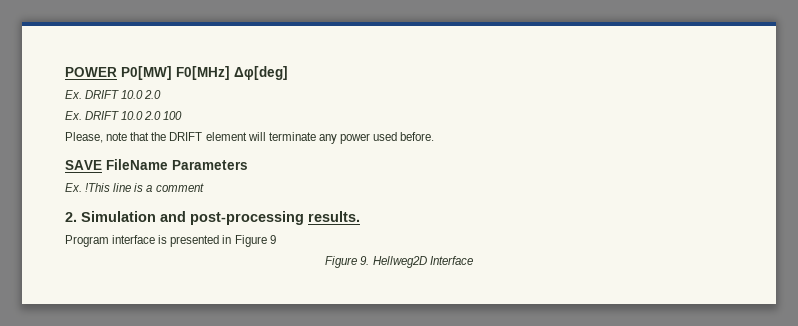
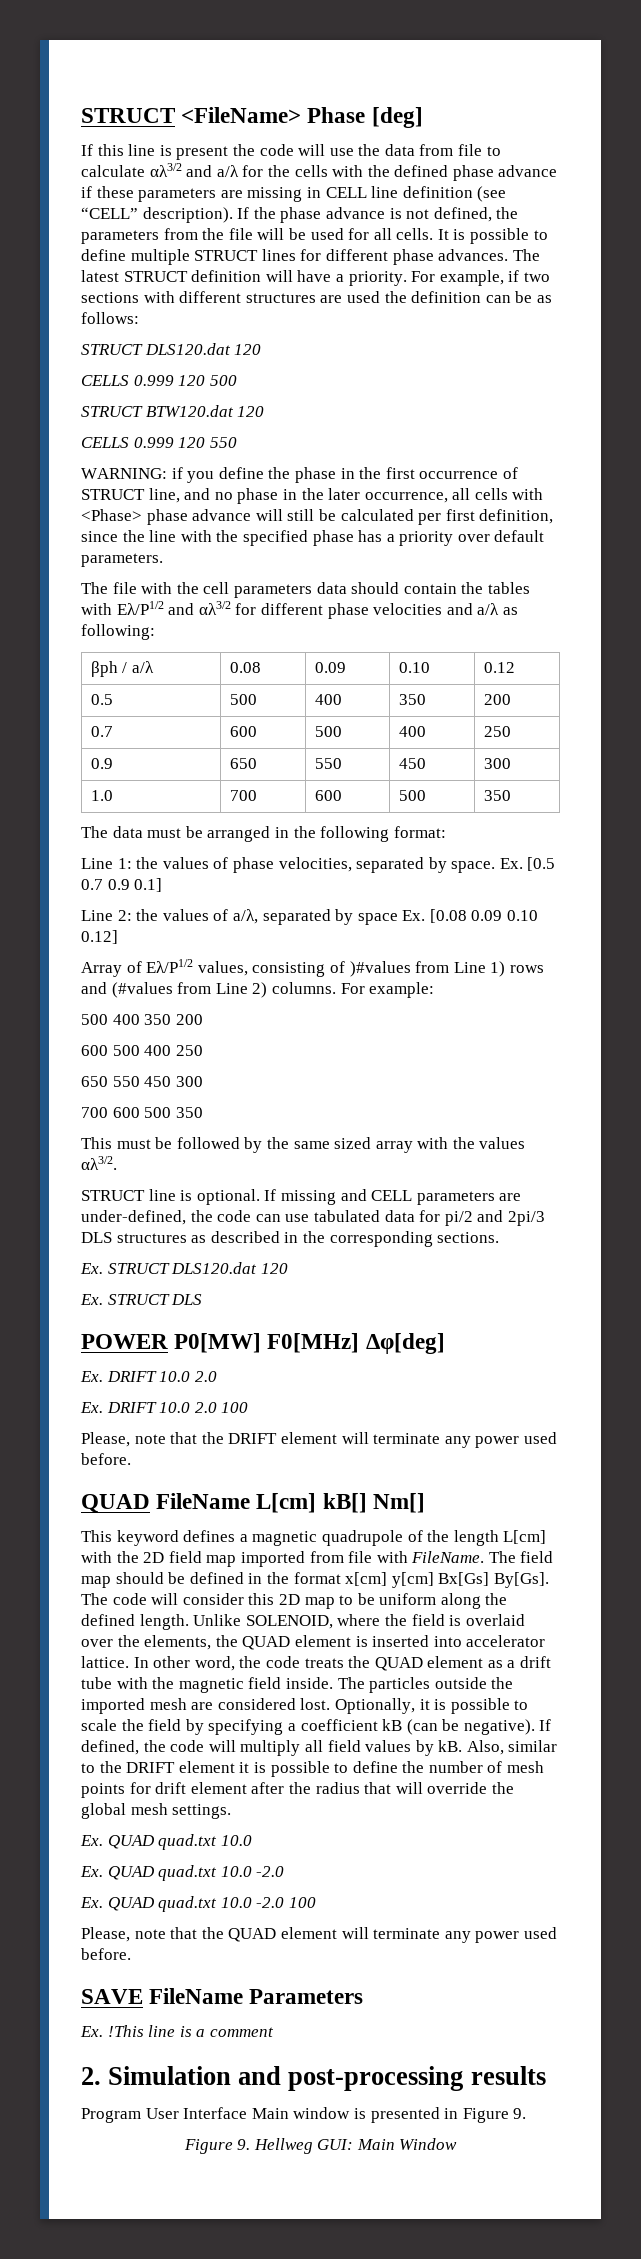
+ STRUCT <FileName> Phase [deg]
+ If this line is present the code will use the data from file to calculate αλ3/2 and a/λ for the cells with the defined phase advance if these parameters are missing in CELL line definition (see “CELL” description). If the phase advance is not defined, the parameters from the file will be used for all cells. It is possible to define multiple STRUCT lines for different phase advances. The latest STRUCT definition will have a priority. For example, if two sections with different structures are used the definition can be as follows:
+ STRUCT DLS120.dat 120
+ CELLS 0.999 120 500
+ STRUCT BTW120.dat 120
+ CELLS 0.999 120 550
+ WARNING: if you define the phase in the first occurrence of STRUCT line, and no phase in the later occurrence, all cells with <Phase> phase advance will still be calculated per first definition, since the line with the specified phase has a priority over default parameters.
+ The file with the cell parameters data should contain the tables with Eλ/P1/2 and αλ3/2 for different phase velocities and a/λ as following:
+ βph / a/λ | 0.08 | 0.09 | 0.10 | 0.12
+ 0.5 | 500 | 400 | 350 | 200
+ 0.7 | 600 | 500 | 400 | 250
+ 0.9 | 650 | 550 | 450 | 300
+ 1.0 | 700 | 600 | 500 | 350
+ The data must be arranged in the following format:
+ Line 1: the values of phase velocities, separated by space. Ex. [0.5 0.7 0.9 0.1]
+ Line 2: the values of a/λ, separated by space Ex. [0.08 0.09 0.10 0.12]
+ Array of Eλ/P1/2 values, consisting of )#values from Line 1) rows and (#values from Line 2) columns. For example:
+ 500 400 350 200
+ 600 500 400 250
+ 650 550 450 300
+ 700 600 500 350
+ This must be followed by the same sized array with the values αλ3/2.
+ STRUCT line is optional. If missing and CELL parameters are under-defined, the code can use tabulated data for pi/2 and 2pi/3 DLS structures as described in the corresponding sections.
+ Ex. STRUCT DLS120.dat 120
+ Ex. STRUCT DLS
+ QUAD FileName L[cm] kB[] Nm[]
+ This keyword defines a magnetic quadrupole of the length L[cm] with the 2D field map imported from file with FileName. The field map should be defined in the format x[cm] y[cm] Bx[Gs] By[Gs]. The code will consider this 2D map to be uniform along the defined length. Unlike SOLENOID, where the field is overlaid over the elements, the QUAD element is inserted into accelerator lattice. In other word, the code treats the QUAD element as a drift tube with the magnetic field inside. The particles outside the imported mesh are considered lost. Optionally, it is possible to scale the field by specifying a coefficient kB (can be negative). If defined, the code will multiply all field values by kB. Also, similar to the DRIFT element it is possible to define the number of mesh points for drift element after the radius that will override the global mesh settings.
+ Ex. QUAD quad.txt 10.0
+ Ex. QUAD quad.txt 10.0 -2.0
+ Ex. QUAD quad.txt 10.0 -2.0 100
+ Please, note that the QUAD element will terminate any power used before.
- 2. Simulation and post-processing results.
+ 2. Simulation and post-processing results
- Program interface is presented in Figure 9
- Figure 9. Hellweg2D Interface
+ Program User Interface Main window is presented in Figure 9.
+ Figure 9. Hellweg GUI: Main Window

